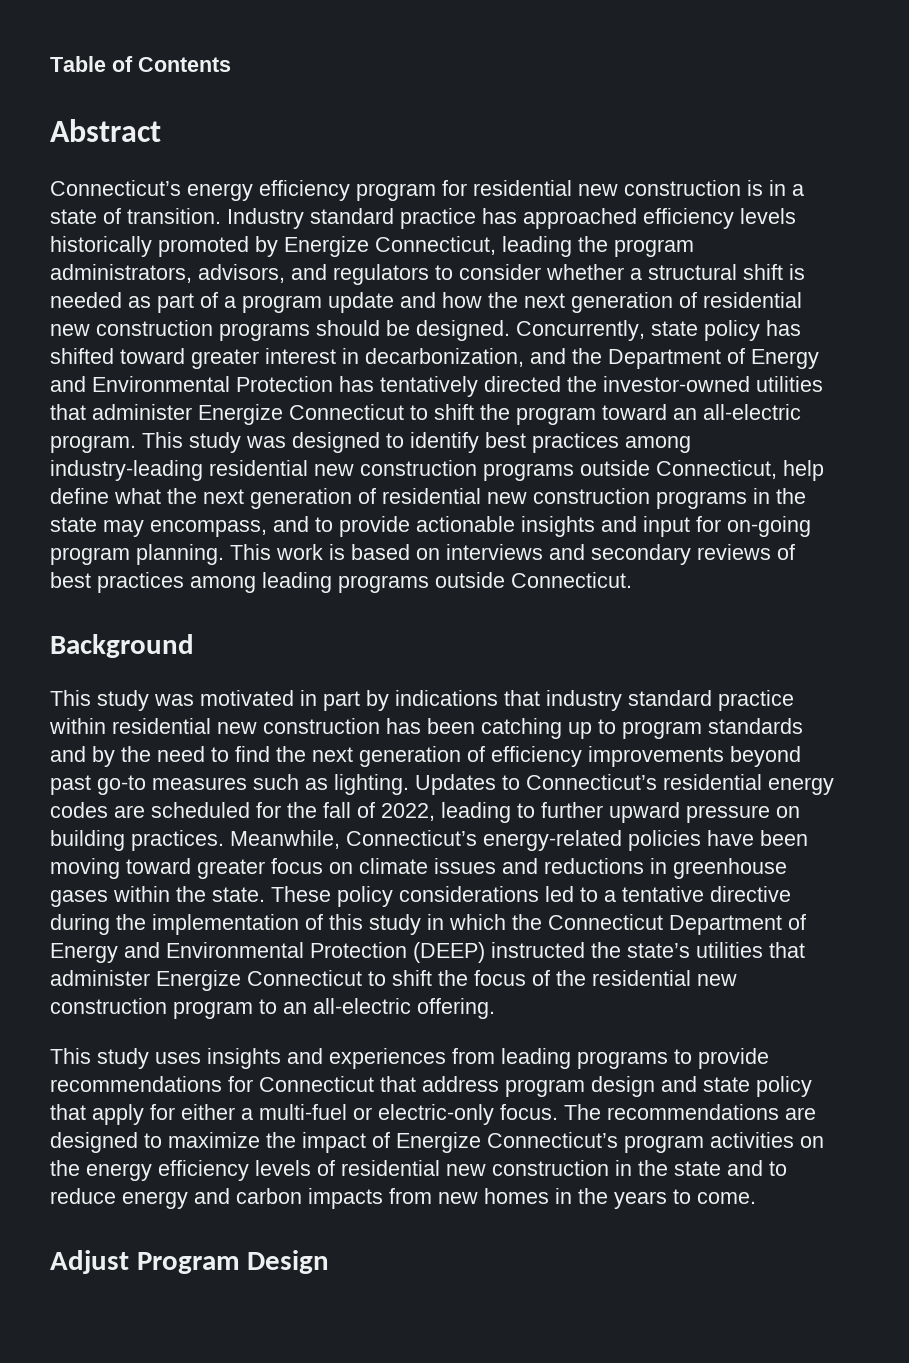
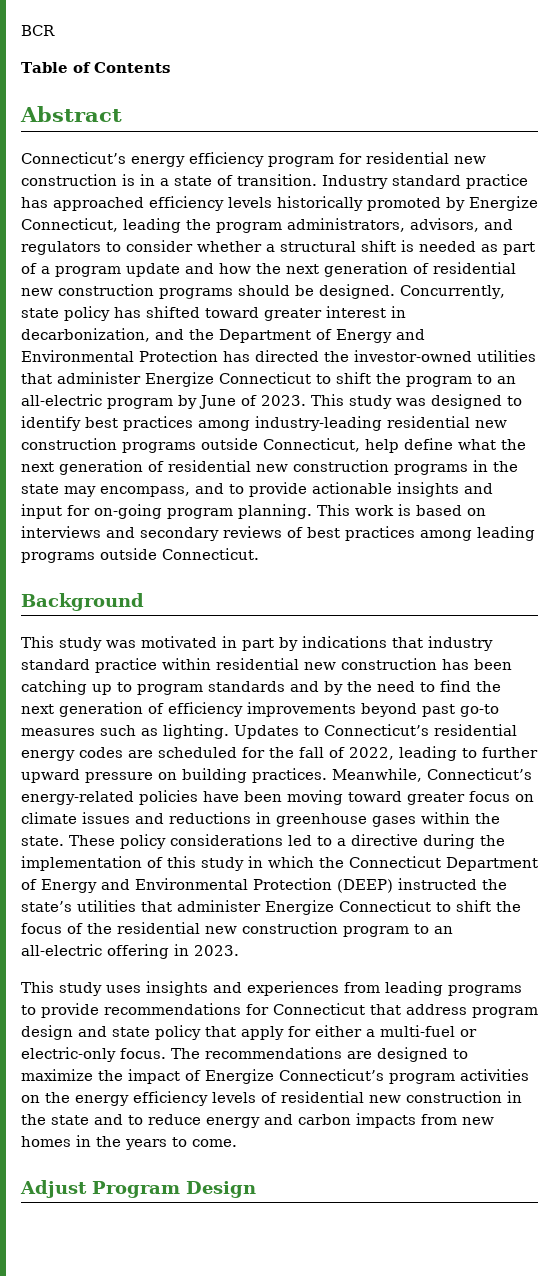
+ BCR
- Concurrently, state policy has shifted toward greater interest in decarbonization, and the Department of Energy and Environmental Protection has tentatively directed the investor-owned utilities that administer Energize Connecticut to shift the program toward an all-electric program.
+ Concurrently, state policy has shifted toward greater interest in decarbonization, and the Department of Energy and Environmental Protection has directed the investor-owned utilities that administer Energize Connecticut to shift the program to an all-electric program by June of 2023.
- These policy considerations led to a tentative directive during the implementation of this study in which the Connecticut Department of Energy and Environmental Protection (DEEP) instructed the state’s utilities that administer Energize Connecticut to shift the focus of the residential new construction program to an all-electric offering.
+ These policy considerations led to a directive during the implementation of this study in which the Connecticut Department of Energy and Environmental Protection (DEEP) instructed the state’s utilities that administer Energize Connecticut to shift the focus of the residential new construction program to an all-electric offering in 2023.

